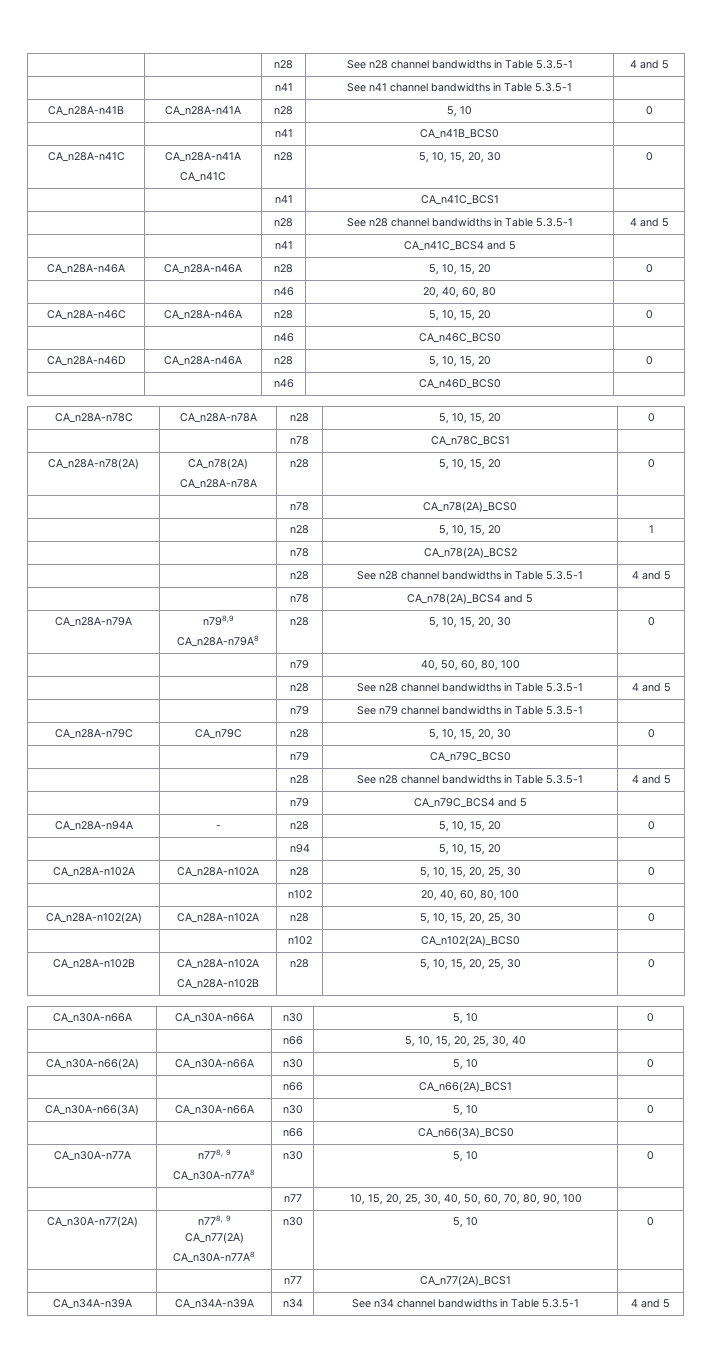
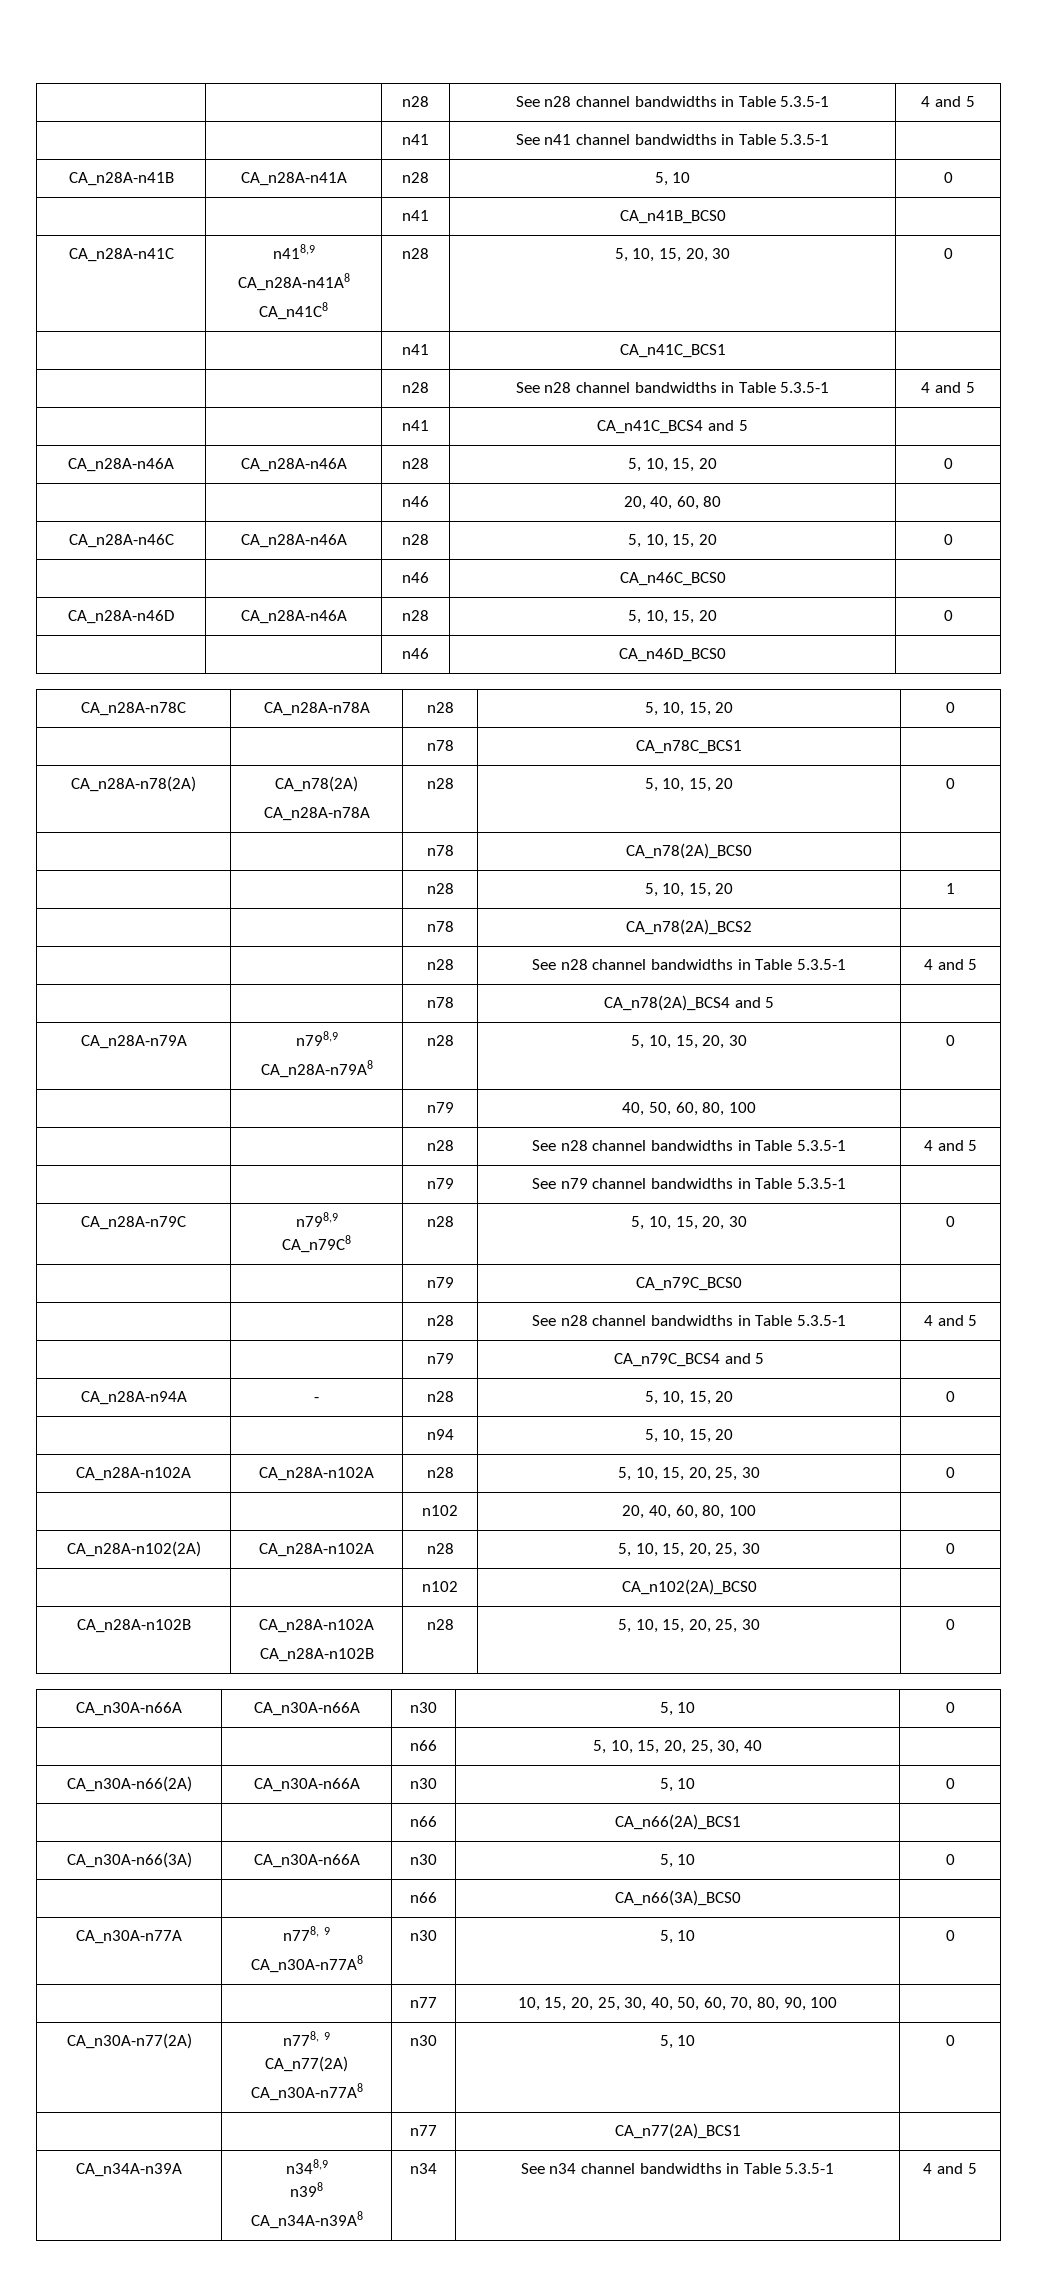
- CA_n28A-n41C | CA_n28A-n41A
- CA_n41C | n28 | 5, 10, 15, 20, 30 | 0
+ CA_n28A-n41C | n418,9
+ CA_n28A-n41A8
+ CA_n41C8 | n28 | 5, 10, 15, 20, 30 | 0
- CA_n28A-n79C | CA_n79C | n28 | 5, 10, 15, 20, 30 | 0
+ CA_n28A-n79C | n798,9
+ CA_n79C8 | n28 | 5, 10, 15, 20, 30 | 0
- CA_n34A-n39A | CA_n34A-n39A | n34 | See n34 channel bandwidths in Table 5.3.5-1 | 4 and 5
+ CA_n34A-n39A | n348,9
+ n398
+ CA_n34A-n39A8 | n34 | See n34 channel bandwidths in Table 5.3.5-1 | 4 and 5

